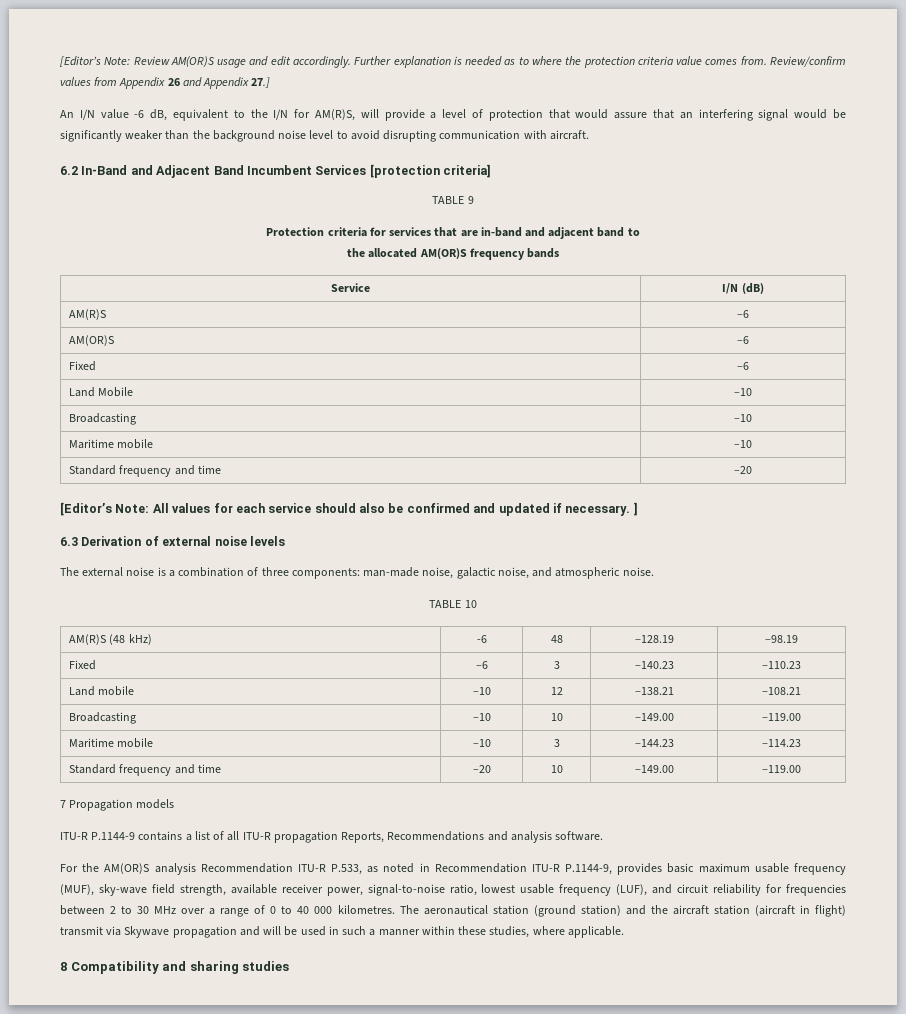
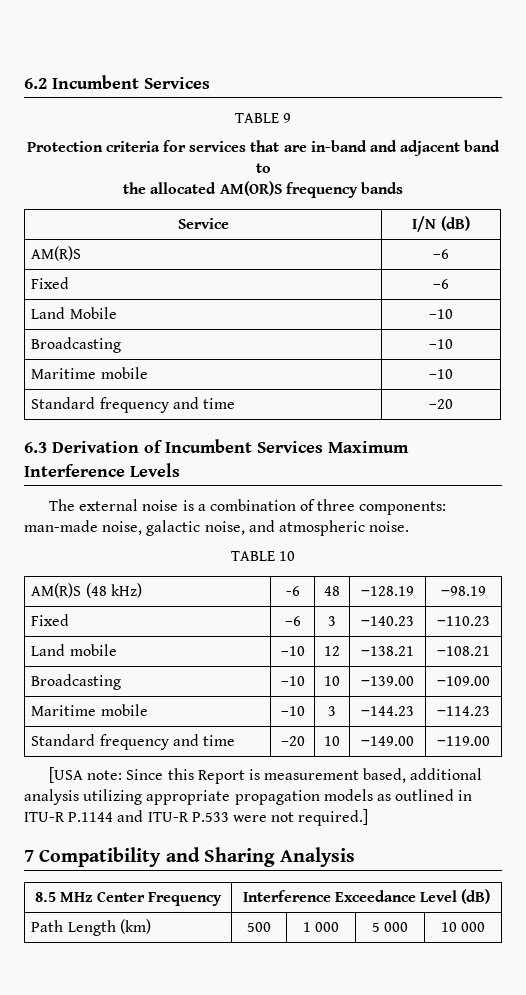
- [Editor’s Note: Review AM(OR)S usage and edit accordingly. Further explanation is needed as to where the protection criteria value comes from. Review/confirm values from Appendix 26 and Appendix 27.]
- An I/N value -6 dB, equivalent to the I/N for AM(R)S, will provide a level of protection that would assure that an interfering signal would be significantly weaker than the background noise level to avoid disrupting communication with aircraft.
- 6.2 In-Band and Adjacent Band Incumbent Services [protection criteria]
+ 6.2 Incumbent Services
- AM(OR)S | –6
- [Editor’s Note: All values for each service should also be confirmed and updated if necessary. ]
- 6.3 Derivation of external noise levels
+ 6.3 Derivation of Incumbent Services Maximum Interference Levels
- Broadcasting | –10 | 10 | ‒149.00 | ‒119.00
+ Broadcasting | –10 | 10 | ‒139.00 | ‒109.00
- 7 Propagation models
- ITU-R P.1144-9 contains a list of all ITU-R propagation Reports, Recommendations and analysis software.
- For the AM(OR)S analysis Recommendation ITU-R P.533, as noted in Recommendation ITU-R P.1144-9, provides basic maximum usable frequency (MUF), sky-wave field strength, available receiver power, signal-to-noise ratio, lowest usable frequency (LUF), and circuit reliability for frequencies between 2 to 30 MHz over a range of 0 to 40 000 kilometres. The aeronautical station (ground station) and the aircraft station (aircraft in flight) transmit via Skywave propagation and will be used in such a manner within these studies, where applicable.
- 8 Compatibility and sharing studies
+ [USA note: Since this Report is measurement based, additional analysis utilizing appropriate propagation models as outlined in ITU-R P.1144 and ITU-R P.533 were not required.]
+ 7 Compatibility and Sharing Analysis
+ 8.5 MHz Center Frequency | Interference Exceedance Level (dB)
+ Path Length (km) | 500 | 1 000 | 5 000 | 10 000

